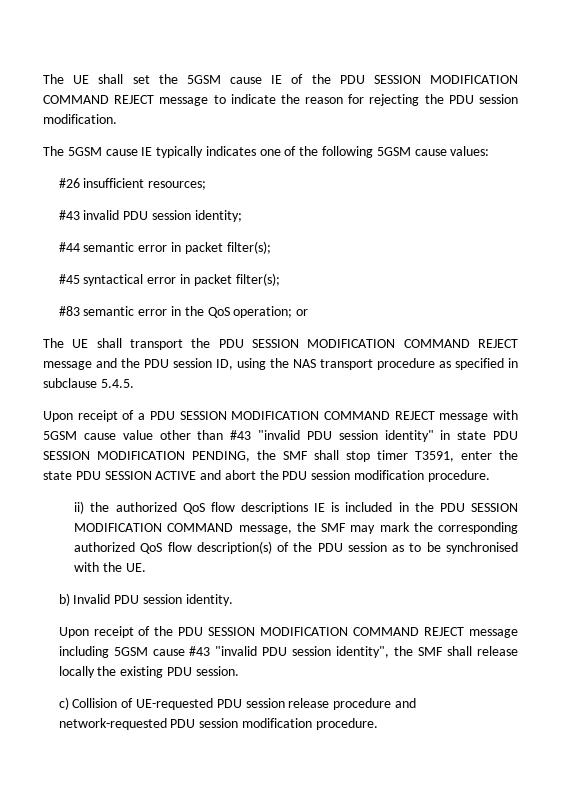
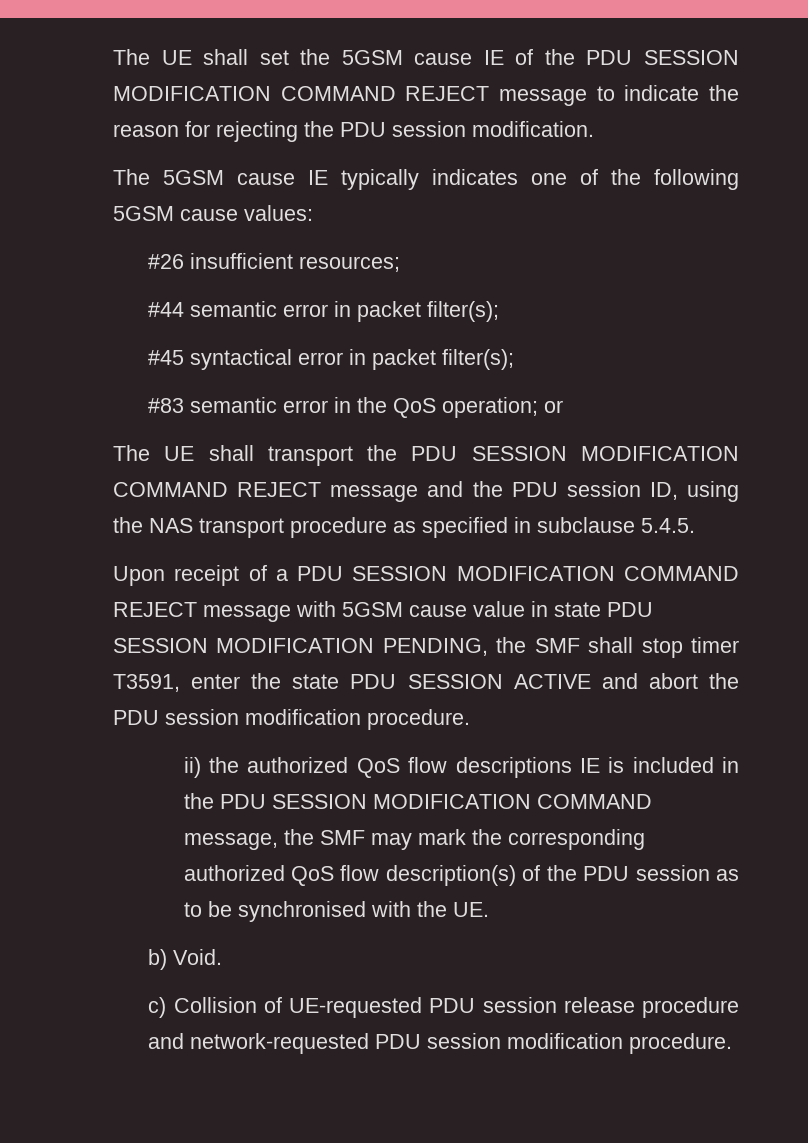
- #43 invalid PDU session identity;
- Upon receipt of a PDU SESSION MODIFICATION COMMAND REJECT message with 5GSM cause value other than #43 "invalid PDU session identity" in state PDU SESSION MODIFICATION PENDING, the SMF shall stop timer T3591, enter the state PDU SESSION ACTIVE and abort the PDU session modification procedure.
+ Upon receipt of a PDU SESSION MODIFICATION COMMAND REJECT message with 5GSM cause value in state PDU SESSION MODIFICATION PENDING, the SMF shall stop timer T3591, enter the state PDU SESSION ACTIVE and abort the PDU session modification procedure.
- b) Invalid PDU session identity.
- Upon receipt of the PDU SESSION MODIFICATION COMMAND REJECT message including 5GSM cause #43 "invalid PDU session identity", the SMF shall release locally the existing PDU session.
+ b) Void.

